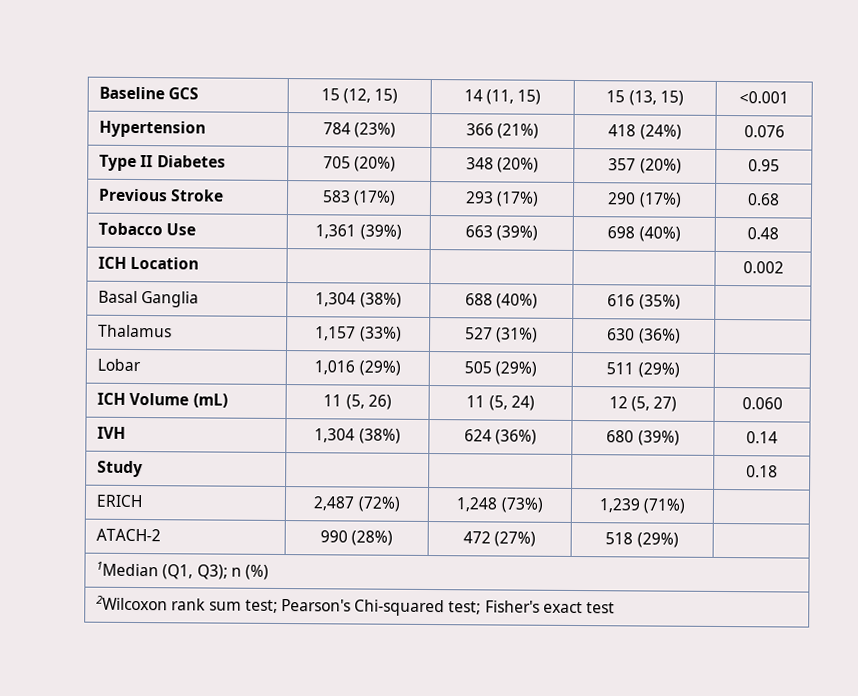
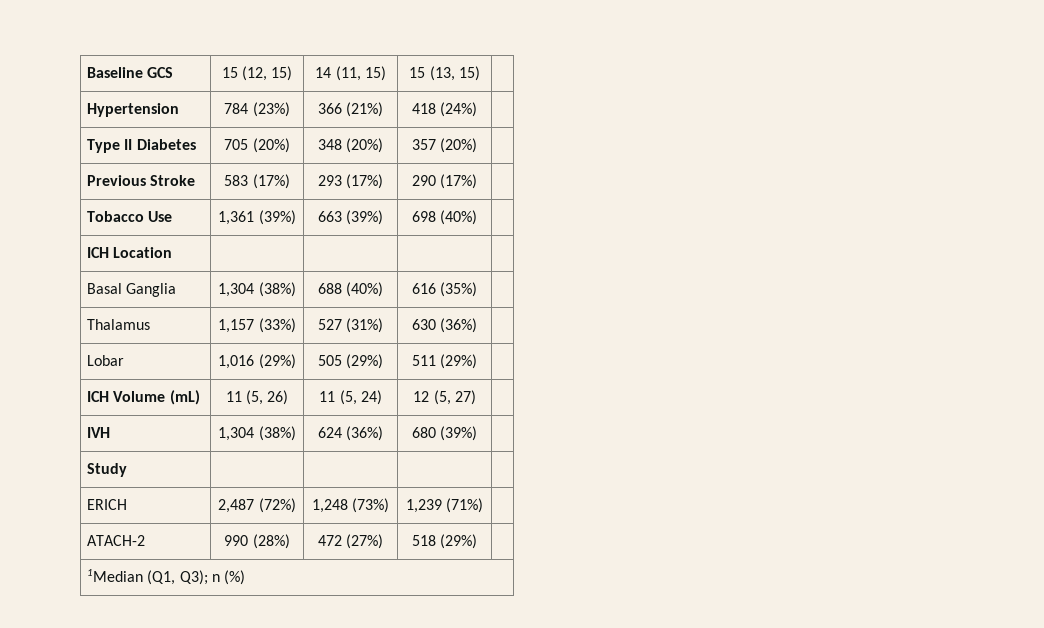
- Baseline GCS | 15 (12, 15) | 14 (11, 15) | 15 (13, 15) | <0.001
+ Baseline GCS | 15 (12, 15) | 14 (11, 15) | 15 (13, 15) |
- Hypertension | 784 (23%) | 366 (21%) | 418 (24%) | 0.076
+ Hypertension | 784 (23%) | 366 (21%) | 418 (24%) |
- Type II Diabetes | 705 (20%) | 348 (20%) | 357 (20%) | 0.95
+ Type II Diabetes | 705 (20%) | 348 (20%) | 357 (20%) |
- Previous Stroke | 583 (17%) | 293 (17%) | 290 (17%) | 0.68
+ Previous Stroke | 583 (17%) | 293 (17%) | 290 (17%) |
- Tobacco Use | 1,361 (39%) | 663 (39%) | 698 (40%) | 0.48
+ Tobacco Use | 1,361 (39%) | 663 (39%) | 698 (40%) |
- ICH Location | | | | 0.002
+ ICH Location | | | |
- ICH Volume (mL) | 11 (5, 26) | 11 (5, 24) | 12 (5, 27) | 0.060
+ ICH Volume (mL) | 11 (5, 26) | 11 (5, 24) | 12 (5, 27) |
- IVH | 1,304 (38%) | 624 (36%) | 680 (39%) | 0.14
+ IVH | 1,304 (38%) | 624 (36%) | 680 (39%) |
- Study | | | | 0.18
+ Study | | | |
- 2Wilcoxon rank sum test; Pearson's Chi-squared test; Fisher's exact test

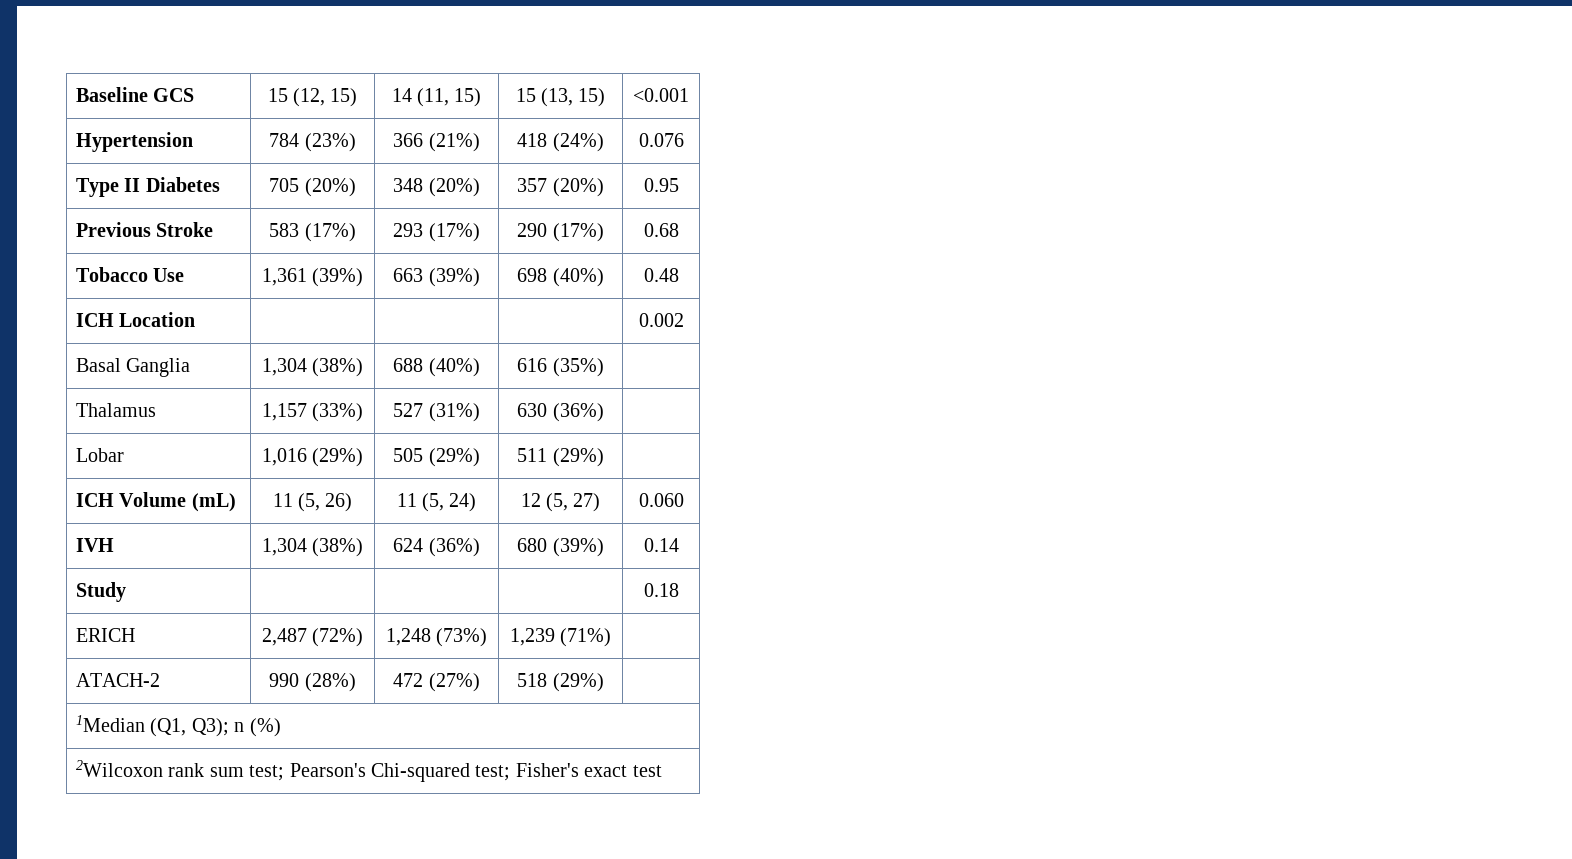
- Baseline GCS | 15 (12, 15) | 14 (11, 15) | 15 (13, 15) |
+ Baseline GCS | 15 (12, 15) | 14 (11, 15) | 15 (13, 15) | <0.001
- Hypertension | 784 (23%) | 366 (21%) | 418 (24%) |
+ Hypertension | 784 (23%) | 366 (21%) | 418 (24%) | 0.076
- Type II Diabetes | 705 (20%) | 348 (20%) | 357 (20%) |
+ Type II Diabetes | 705 (20%) | 348 (20%) | 357 (20%) | 0.95
- Previous Stroke | 583 (17%) | 293 (17%) | 290 (17%) |
+ Previous Stroke | 583 (17%) | 293 (17%) | 290 (17%) | 0.68
- Tobacco Use | 1,361 (39%) | 663 (39%) | 698 (40%) |
+ Tobacco Use | 1,361 (39%) | 663 (39%) | 698 (40%) | 0.48
- ICH Location | | | |
+ ICH Location | | | | 0.002
- ICH Volume (mL) | 11 (5, 26) | 11 (5, 24) | 12 (5, 27) |
+ ICH Volume (mL) | 11 (5, 26) | 11 (5, 24) | 12 (5, 27) | 0.060
- IVH | 1,304 (38%) | 624 (36%) | 680 (39%) |
+ IVH | 1,304 (38%) | 624 (36%) | 680 (39%) | 0.14
- Study | | | |
+ Study | | | | 0.18
+ 2Wilcoxon rank sum test; Pearson's Chi-squared test; Fisher's exact test

